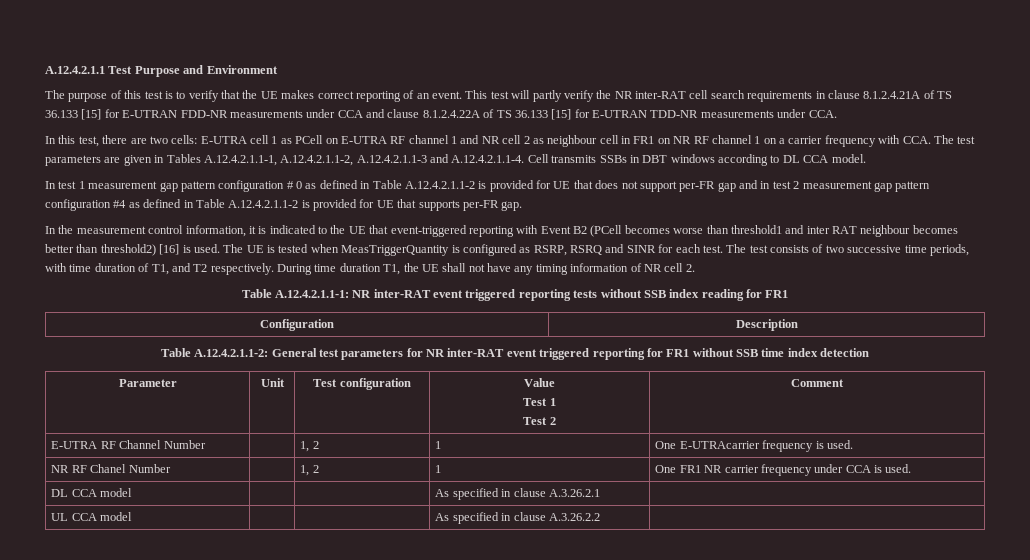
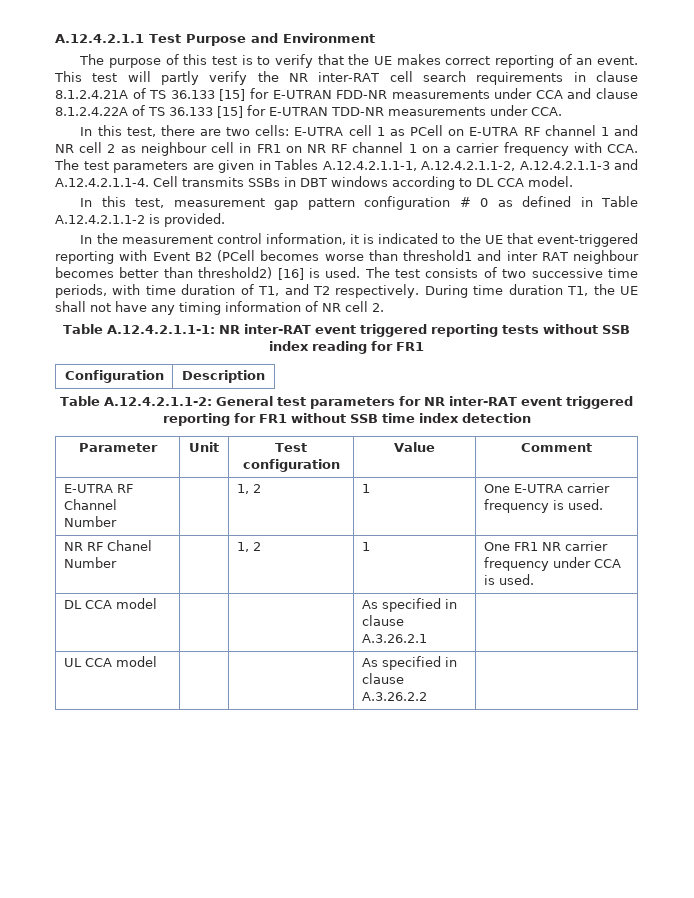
- In test 1 measurement gap pattern configuration # 0 as defined in Table A.12.4.2.1.1-2 is provided for UE that does not support per-FR gap and in test 2 measurement gap pattern configuration #4 as defined in Table A.12.4.2.1.1-2 is provided for UE that supports per-FR gap.
+ In this test, measurement gap pattern configuration # 0 as defined in Table A.12.4.2.1.1-2 is provided.
- The UE is tested when MeasTriggerQuantity is configured as RSRP, RSRQ and SINR for each test. The test consists of two successive time periods, with time duration of T1, and T2 respectively.
+ The test consists of two successive time periods, with time duration of T1, and T2 respectively.
- Parameter | Unit | Test configuration | Value
- Test 1
- Test 2 | Comment
+ Parameter | Unit | Test configuration | Value | Comment
- E-UTRA RF Channel Number | | 1, 2 | 1 | One E-UTRAcarrier frequency is used.
+ E-UTRA RF Channel Number | | 1, 2 | 1 | One E-UTRA carrier frequency is used.

